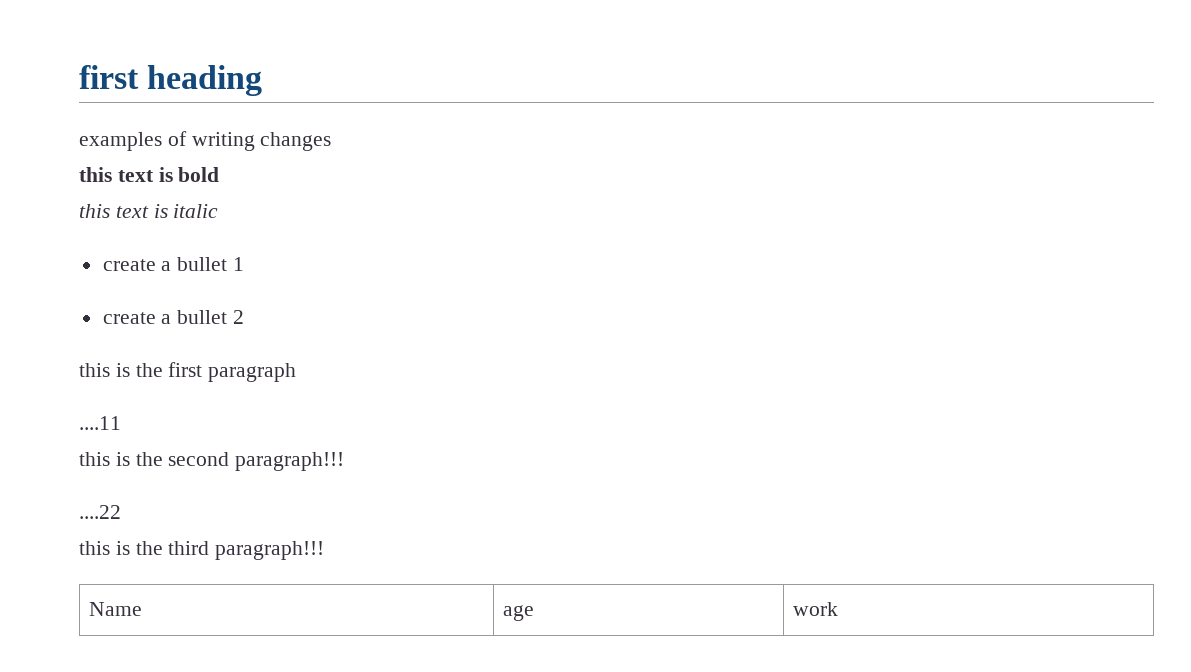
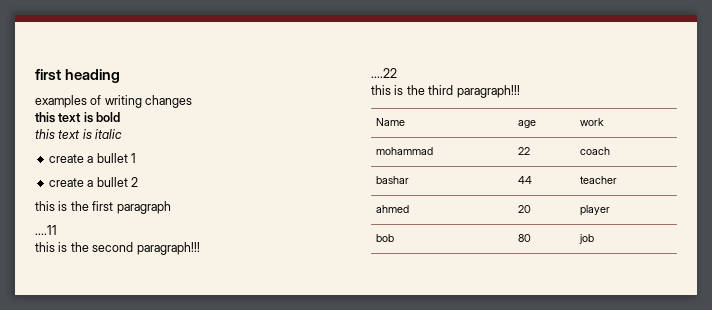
+ mohammad | 22 | coach
+ bashar | 44 | teacher
+ ahmed | 20 | player
+ bob | 80 | job

